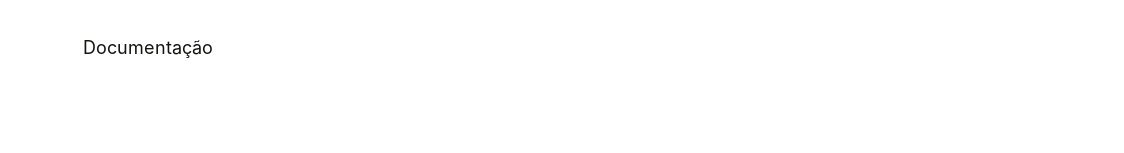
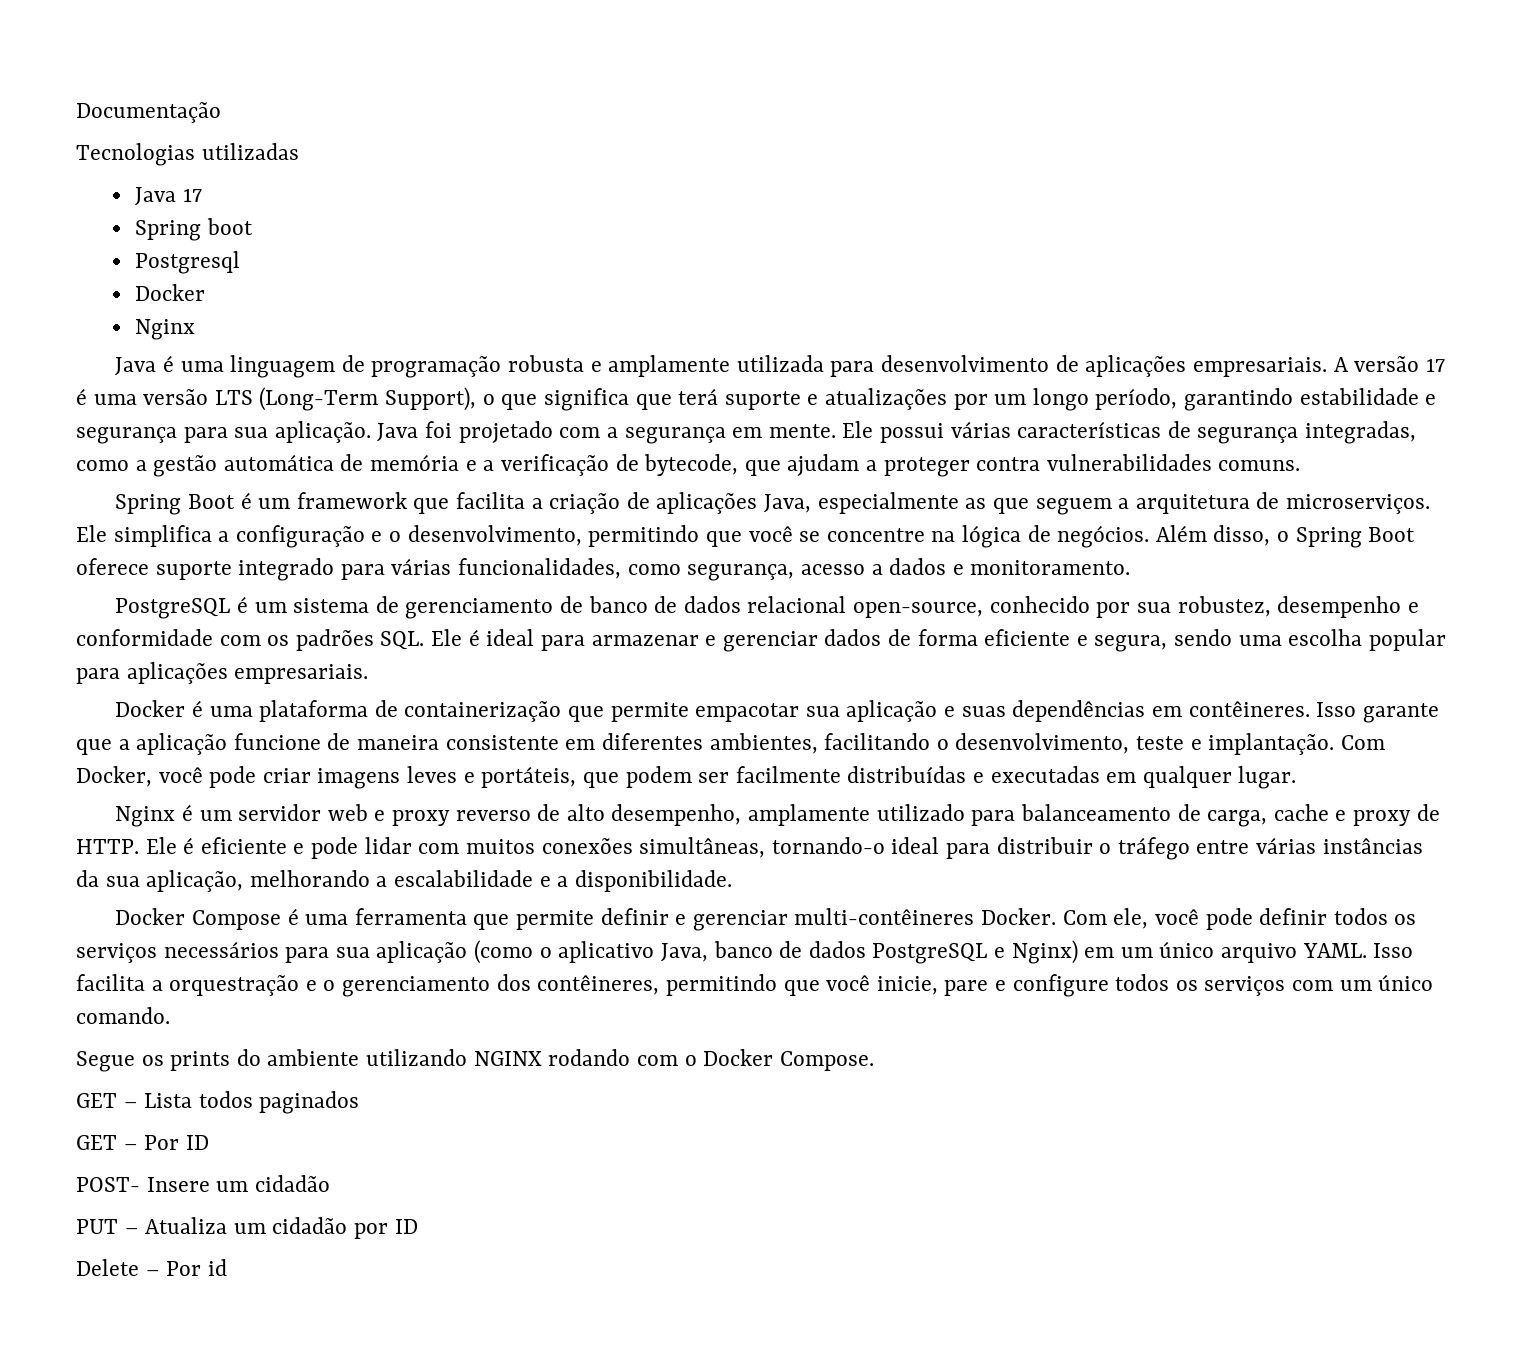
+ Tecnologias utilizadas
+ Java 17
+ Spring boot
+ Postgresql
+ Docker
+ Nginx
+ Java é uma linguagem de programação robusta e amplamente utilizada para desenvolvimento de aplicações empresariais. A versão 17 é uma versão LTS (Long-Term Support), o que significa que terá suporte e atualizações por um longo período, garantindo estabilidade e segurança para sua aplicação. Java foi projetado com a segurança em mente. Ele possui várias características de segurança integradas, como a gestão automática de memória e a verificação de bytecode, que ajudam a proteger contra vulnerabilidades comuns.
+ Spring Boot é um framework que facilita a criação de aplicações Java, especialmente as que seguem a arquitetura de microserviços. Ele simplifica a configuração e o desenvolvimento, permitindo que você se concentre na lógica de negócios. Além disso, o Spring Boot oferece suporte integrado para várias funcionalidades, como segurança, acesso a dados e monitoramento.
+ PostgreSQL é um sistema de gerenciamento de banco de dados relacional open-source, conhecido por sua robustez, desempenho e conformidade com os padrões SQL. Ele é ideal para armazenar e gerenciar dados de forma eficiente e segura, sendo uma escolha popular para aplicações empresariais.
+ Docker é uma plataforma de containerização que permite empacotar sua aplicação e suas dependências em contêineres. Isso garante que a aplicação funcione de maneira consistente em diferentes ambientes, facilitando o desenvolvimento, teste e implantação. Com Docker, você pode criar imagens leves e portáteis, que podem ser facilmente distribuídas e executadas em qualquer lugar.
+ Nginx é um servidor web e proxy reverso de alto desempenho, amplamente utilizado para balanceamento de carga, cache e proxy de HTTP. Ele é eficiente e pode lidar com muitos conexões simultâneas, tornando-o ideal para distribuir o tráfego entre várias instâncias da sua aplicação, melhorando a escalabilidade e a disponibilidade.
+ Docker Compose é uma ferramenta que permite definir e gerenciar multi-contêineres Docker. Com ele, você pode definir todos os serviços necessários para sua aplicação (como o aplicativo Java, banco de dados PostgreSQL e Nginx) em um único arquivo YAML. Isso facilita a orquestração e o gerenciamento dos contêineres, permitindo que você inicie, pare e configure todos os serviços com um único comando.
+ Segue os prints do ambiente utilizando NGINX rodando com o Docker Compose.
+ GET – Lista todos paginados
+ GET – Por ID
+ POST- Insere um cidadão
+ PUT – Atualiza um cidadão por ID
+ Delete – Por id

